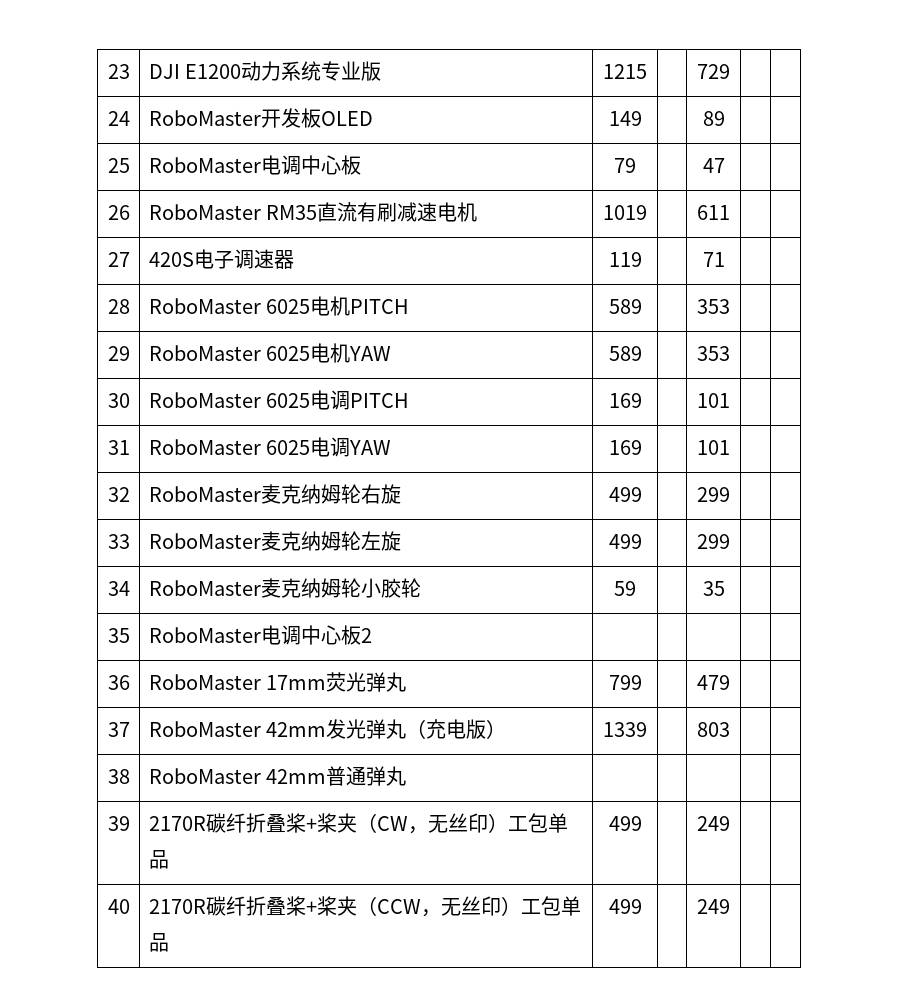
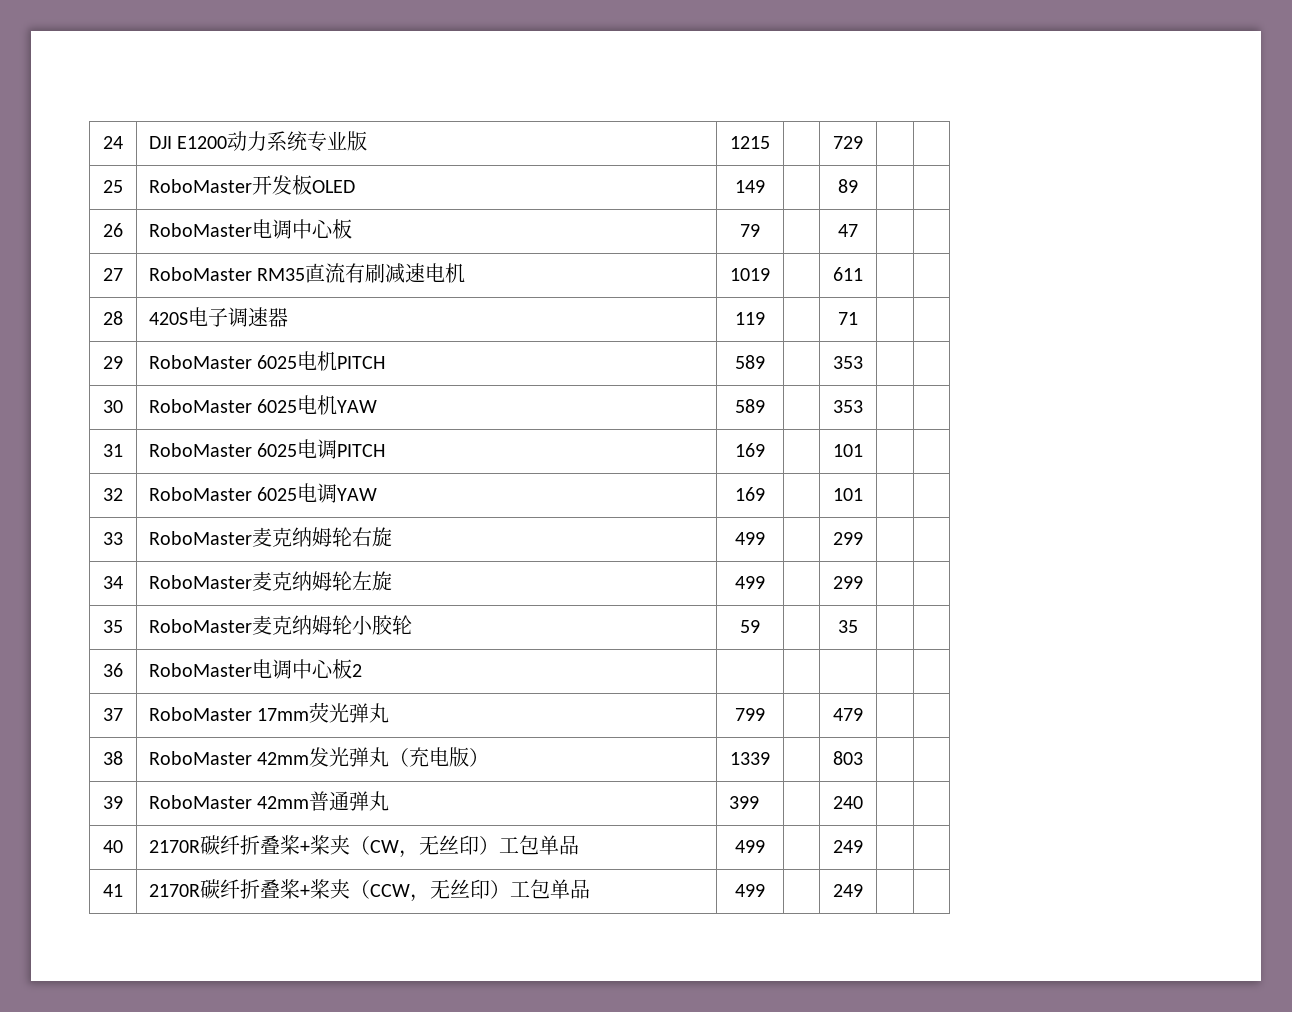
- 23 | DJI E1200动力系统专业版 | 1215 | | 729 | |
+ 24 | DJI E1200动力系统专业版 | 1215 | | 729 | |
- 24 | RoboMaster开发板OLED | 149 | | 89 | |
+ 25 | RoboMaster开发板OLED | 149 | | 89 | |
- 25 | RoboMaster电调中心板 | 79 | | 47 | |
+ 26 | RoboMaster电调中心板 | 79 | | 47 | |
- 26 | RoboMaster RM35直流有刷减速电机 | 1019 | | 611 | |
+ 27 | RoboMaster RM35直流有刷减速电机 | 1019 | | 611 | |
- 27 | 420S电子调速器 | 119 | | 71 | |
+ 28 | 420S电子调速器 | 119 | | 71 | |
- 28 | RoboMaster 6025电机PITCH | 589 | | 353 | |
+ 29 | RoboMaster 6025电机PITCH | 589 | | 353 | |
- 29 | RoboMaster 6025电机YAW | 589 | | 353 | |
+ 30 | RoboMaster 6025电机YAW | 589 | | 353 | |
- 30 | RoboMaster 6025电调PITCH | 169 | | 101 | |
+ 31 | RoboMaster 6025电调PITCH | 169 | | 101 | |
- 31 | RoboMaster 6025电调YAW | 169 | | 101 | |
+ 32 | RoboMaster 6025电调YAW | 169 | | 101 | |
- 32 | RoboMaster麦克纳姆轮右旋 | 499 | | 299 | |
+ 33 | RoboMaster麦克纳姆轮右旋 | 499 | | 299 | |
- 33 | RoboMaster麦克纳姆轮左旋 | 499 | | 299 | |
+ 34 | RoboMaster麦克纳姆轮左旋 | 499 | | 299 | |
- 34 | RoboMaster麦克纳姆轮小胶轮 | 59 | | 35 | |
+ 35 | RoboMaster麦克纳姆轮小胶轮 | 59 | | 35 | |
- 35 | RoboMaster电调中心板2 | | | | |
+ 36 | RoboMaster电调中心板2 | | | | |
- 36 | RoboMaster 17mm荧光弹丸 | 799 | | 479 | |
+ 37 | RoboMaster 17mm荧光弹丸 | 799 | | 479 | |
- 37 | RoboMaster 42mm发光弹丸（充电版） | 1339 | | 803 | |
+ 38 | RoboMaster 42mm发光弹丸（充电版） | 1339 | | 803 | |
- 38 | RoboMaster 42mm普通弹丸 | | | | |
- 39 | 2170R碳纤折叠桨+桨夹（CW，无丝印）工包单品 | 499 | | 249 | |
+ 39 | RoboMaster 42mm普通弹丸 | 399 | | 240 | |
+ 40 | 2170R碳纤折叠桨+桨夹（CW，无丝印）工包单品 | 499 | | 249 | |
- 40 | 2170R碳纤折叠桨+桨夹（CCW，无丝印）工包单品 | 499 | | 249 | |
+ 41 | 2170R碳纤折叠桨+桨夹（CCW，无丝印）工包单品 | 499 | | 249 | |

